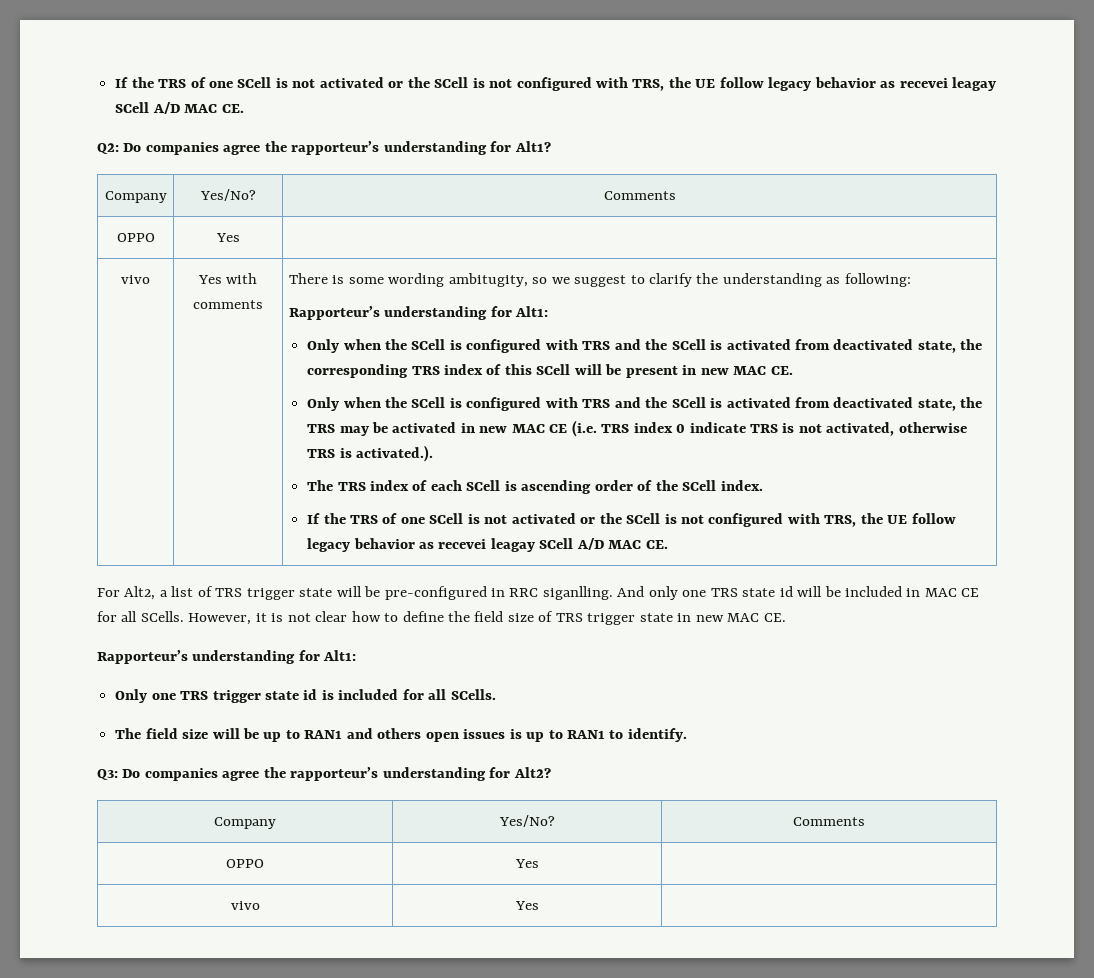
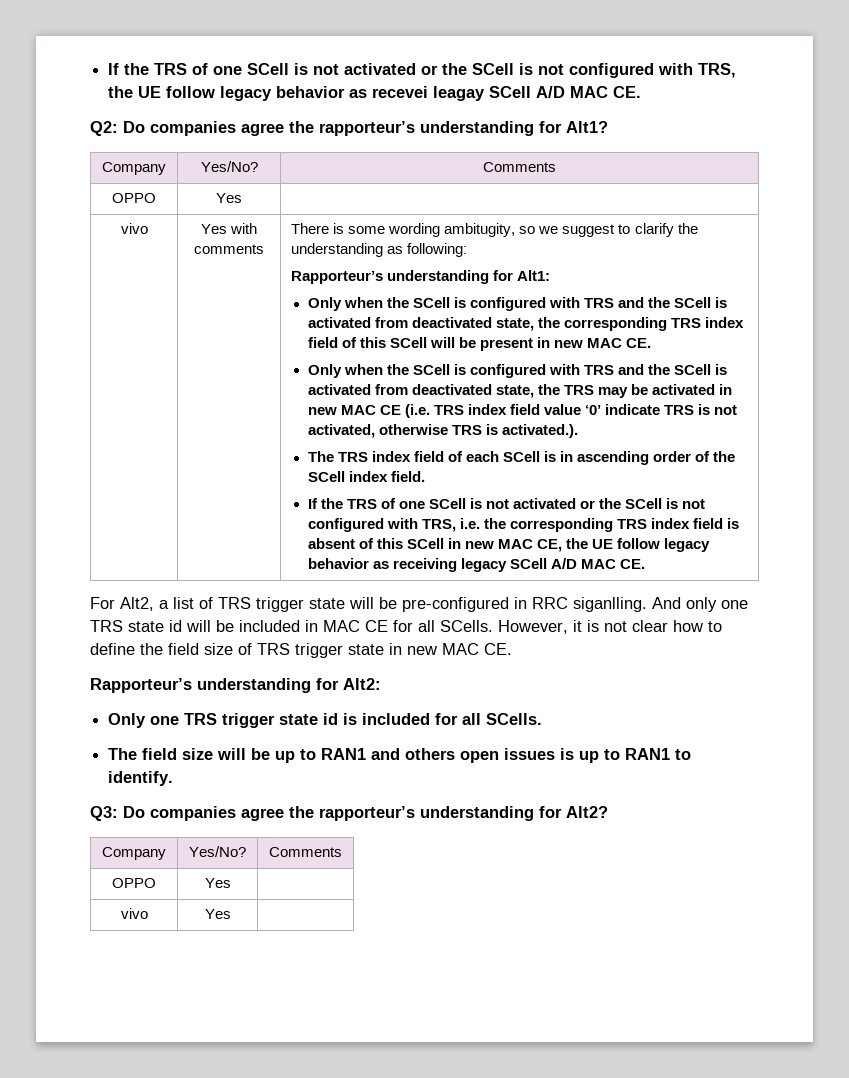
- Only when the SCell is configured with TRS and the SCell is activated from deactivated state, the corresponding TRS index of this SCell will be present in new MAC CE.
+ Only when the SCell is configured with TRS and the SCell is activated from deactivated state, the corresponding TRS index field of this SCell will be present in new MAC CE.
- Only when the SCell is configured with TRS and the SCell is activated from deactivated state, the TRS may be activated in new MAC CE (i.e. TRS index 0 indicate TRS is not activated, otherwise TRS is activated.).
+ Only when the SCell is configured with TRS and the SCell is activated from deactivated state, the TRS may be activated in new MAC CE (i.e. TRS index field value ‘0’ indicate TRS is not activated, otherwise TRS is activated.).
- The TRS index of each SCell is ascending order of the SCell index.
- If the TRS of one SCell is not activated or the SCell is not configured with TRS, the UE follow legacy behavior as recevei leagay SCell A/D MAC CE.
+ The TRS index field of each SCell is in ascending order of the SCell index field.
+ If the TRS of one SCell is not activated or the SCell is not configured with TRS, i.e. the corresponding TRS index field is absent of this SCell in new MAC CE, the UE follow legacy behavior as receiving legacy SCell A/D MAC CE.
  However, it is not clear how to define the field size of TRS trigger state in new MAC CE.
- Rapporteur’s understanding for Alt1:
+ Rapporteur’s understanding for Alt2:

